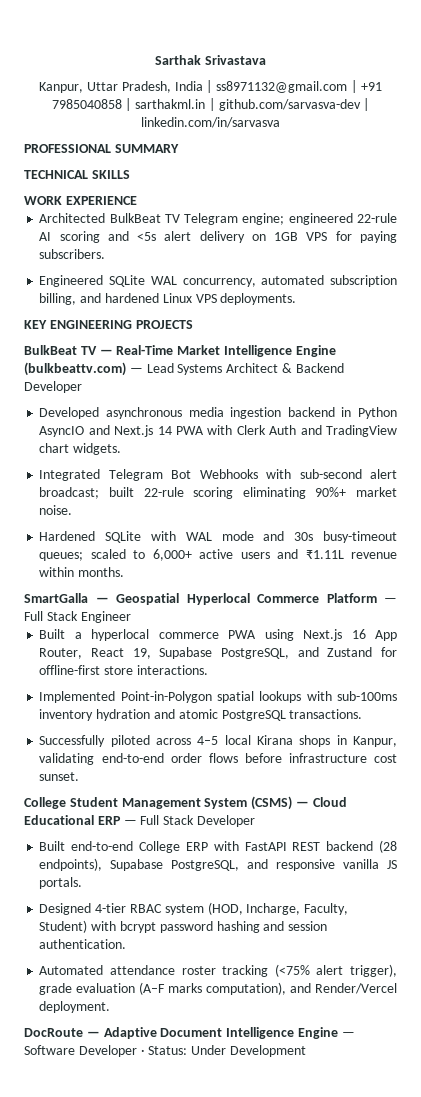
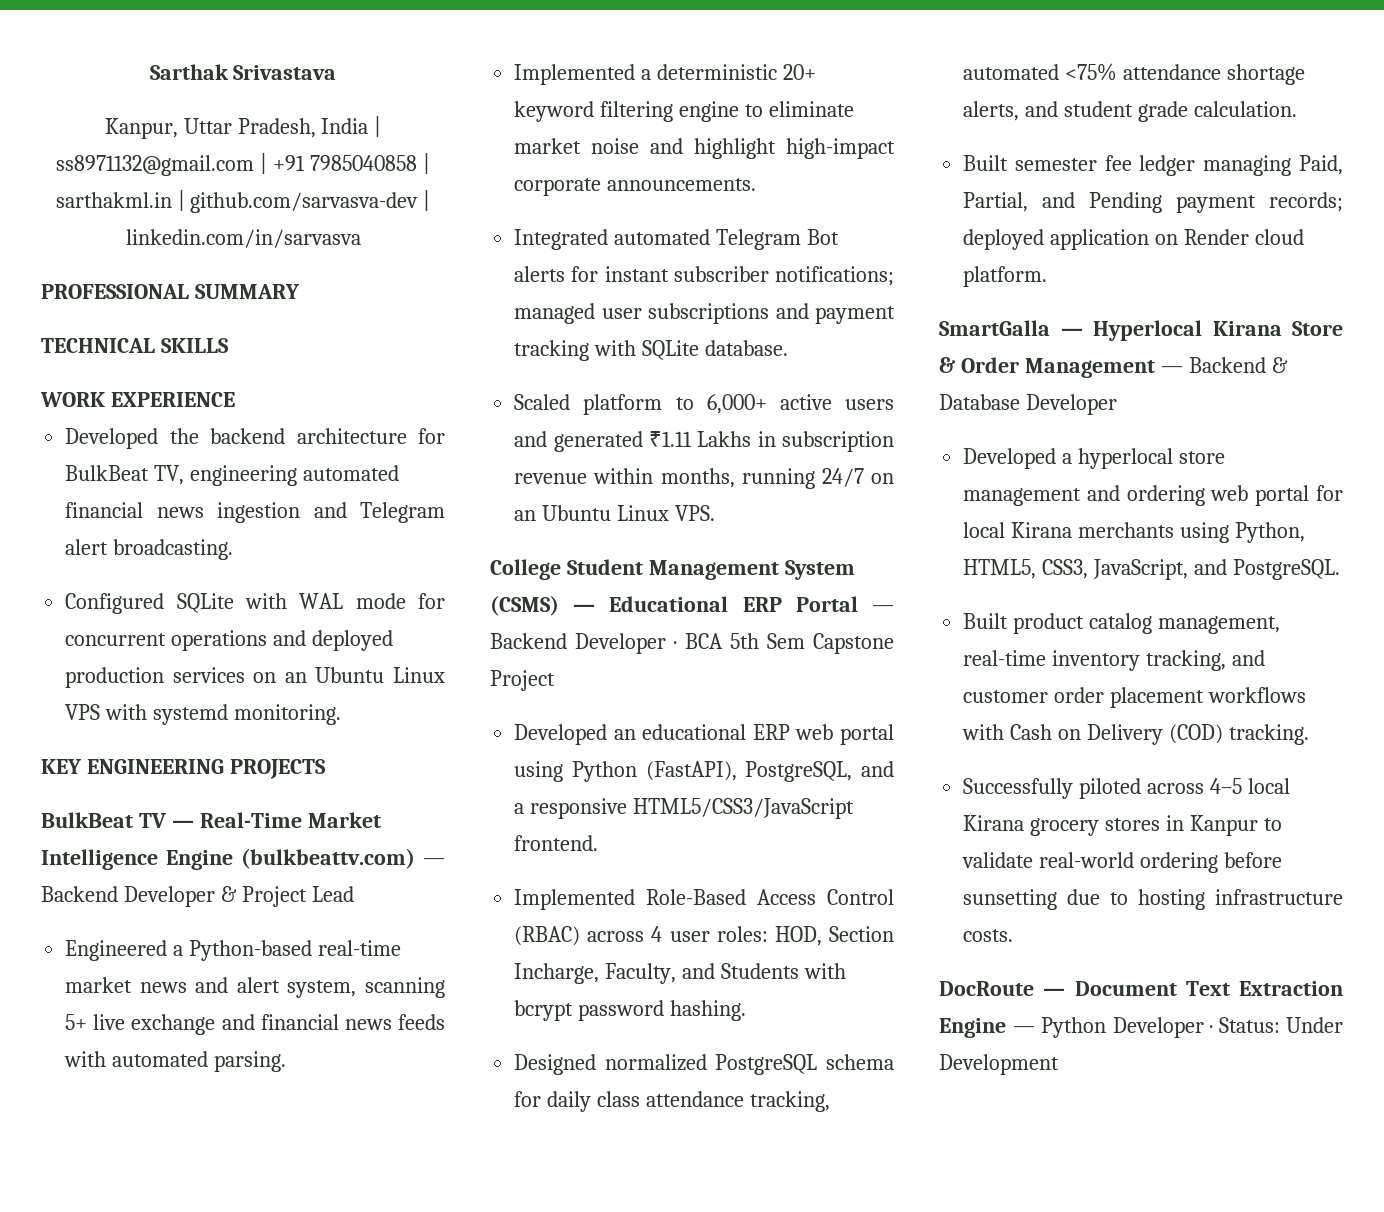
- Architected BulkBeat TV Telegram engine; engineered 22-rule AI scoring and <5s alert delivery on 1GB VPS for paying subscribers.
- Engineered SQLite WAL concurrency, automated subscription billing, and hardened Linux VPS deployments.
+ Developed the backend architecture for BulkBeat TV, engineering automated financial news ingestion and Telegram alert broadcasting.
+ Configured SQLite with WAL mode for concurrent operations and deployed production services on an Ubuntu Linux VPS with systemd monitoring.
- BulkBeat TV — Real-Time Market Intelligence Engine (bulkbeattv.com) — Lead Systems Architect & Backend Developer
- Developed asynchronous media ingestion backend in Python AsyncIO and Next.js 14 PWA with Clerk Auth and TradingView chart widgets.
+ BulkBeat TV — Real-Time Market Intelligence Engine (bulkbeattv.com) — Backend Developer & Project Lead
+ Engineered a Python-based real-time market news and alert system, scanning 5+ live exchange and financial news feeds with automated parsing.
+ Implemented a deterministic 20+ keyword filtering engine to eliminate market noise and highlight high-impact corporate announcements.
- Integrated Telegram Bot Webhooks with sub-second alert broadcast; built 22-rule scoring eliminating 90%+ market noise.
- Hardened SQLite with WAL mode and 30s busy-timeout queues; scaled to 6,000+ active users and ₹1.11L revenue within months.
- SmartGalla — Geospatial Hyperlocal Commerce Platform — Full Stack Engineer
- Built a hyperlocal commerce PWA using Next.js 16 App Router, React 19, Supabase PostgreSQL, and Zustand for offline-first store interactions.
- Implemented Point-in-Polygon spatial lookups with sub-100ms inventory hydration and atomic PostgreSQL transactions.
+ Integrated automated Telegram Bot alerts for instant subscriber notifications; managed user subscriptions and payment tracking with SQLite database.
+ Scaled platform to 6,000+ active users and generated ₹1.11 Lakhs in subscription revenue within months, running 24/7 on an Ubuntu Linux VPS.
+ College Student Management System (CSMS) — Educational ERP Portal — Backend Developer · BCA 5th Sem Capstone Project
+ Developed an educational ERP web portal using Python (FastAPI), PostgreSQL, and a responsive HTML5/CSS3/JavaScript frontend.
+ Implemented Role-Based Access Control (RBAC) across 4 user roles: HOD, Section Incharge, Faculty, and Students with bcrypt password hashing.
+ Designed normalized PostgreSQL schema for daily class attendance tracking, automated <75% attendance shortage alerts, and student grade calculation.
+ Built semester fee ledger managing Paid, Partial, and Pending payment records; deployed application on Render cloud platform.
+ SmartGalla — Hyperlocal Kirana Store & Order Management — Backend & Database Developer
+ Developed a hyperlocal store management and ordering web portal for local Kirana merchants using Python, HTML5, CSS3, JavaScript, and PostgreSQL.
+ Built product catalog management, real-time inventory tracking, and customer order placement workflows with Cash on Delivery (COD) tracking.
- Successfully piloted across 4–5 local Kirana shops in Kanpur, validating end-to-end order flows before infrastructure cost sunset.
- College Student Management System (CSMS) — Cloud Educational ERP — Full Stack Developer
- Built end-to-end College ERP with FastAPI REST backend (28 endpoints), Supabase PostgreSQL, and responsive vanilla JS portals.
- Designed 4-tier RBAC system (HOD, Incharge, Faculty, Student) with bcrypt password hashing and session authentication.
- Automated attendance roster tracking (<75% alert trigger), grade evaluation (A–F marks computation), and Render/Vercel deployment.
+ Successfully piloted across 4–5 local Kirana grocery stores in Kanpur to validate real-world ordering before sunsetting due to hosting infrastructure costs.
- DocRoute — Adaptive Document Intelligence Engine — Software Developer · Status: Under Development
+ DocRoute — Document Text Extraction Engine — Python Developer · Status: Under Development

